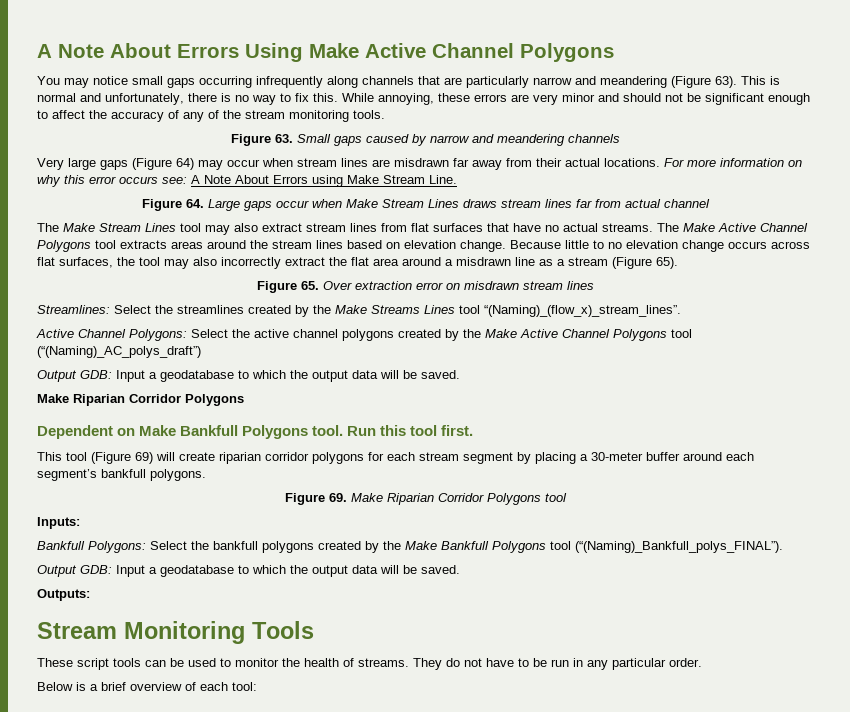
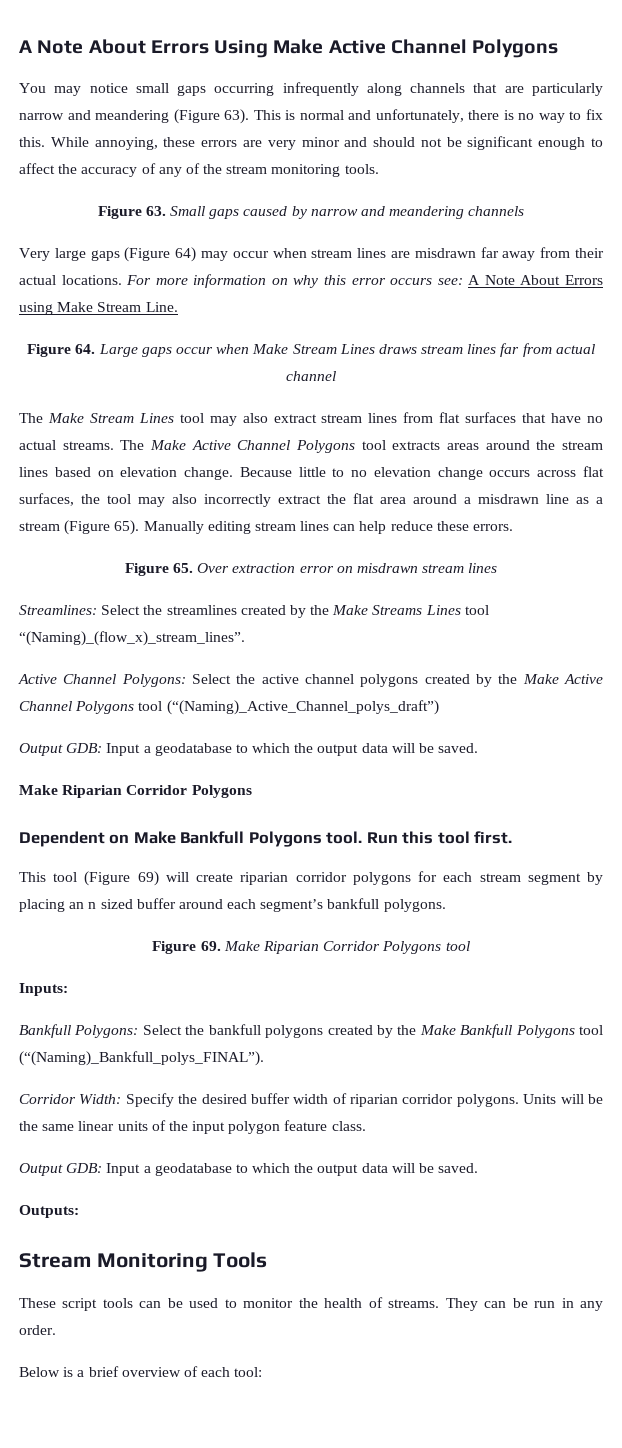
+ Manually editing stream lines can help reduce these errors.
- Active Channel Polygons: Select the active channel polygons created by the Make Active Channel Polygons tool (“(Naming)_AC_polys_draft”)
+ Active Channel Polygons: Select the active channel polygons created by the Make Active Channel Polygons tool (“(Naming)_Active_Channel_polys_draft”)
- This tool (Figure 69) will create riparian corridor polygons for each stream segment by placing a 30-meter buffer around each segment’s bankfull polygons.
+ This tool (Figure 69) will create riparian corridor polygons for each stream segment by placing an n sized buffer around each segment’s bankfull polygons.
+ Corridor Width: Specify the desired buffer width of riparian corridor polygons. Units will be the same linear units of the input polygon feature class.
- They do not have to be run in any particular order.
+ They can be run in any order.

